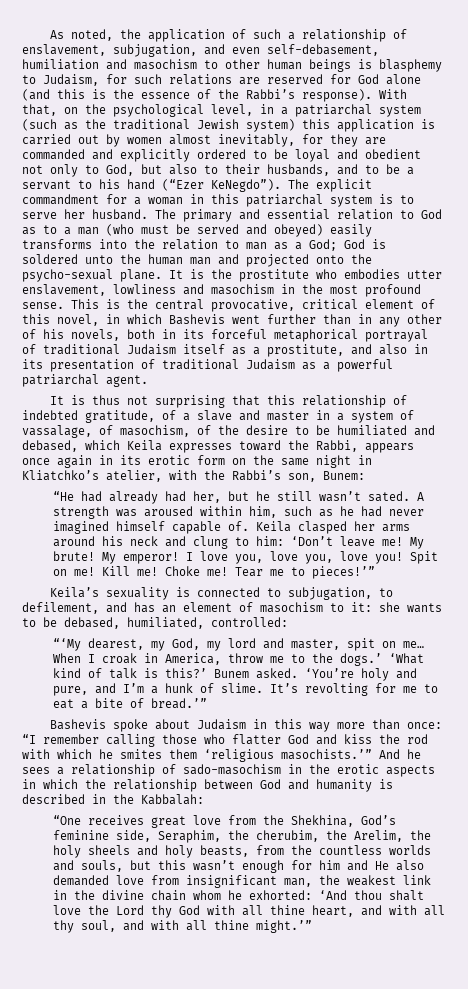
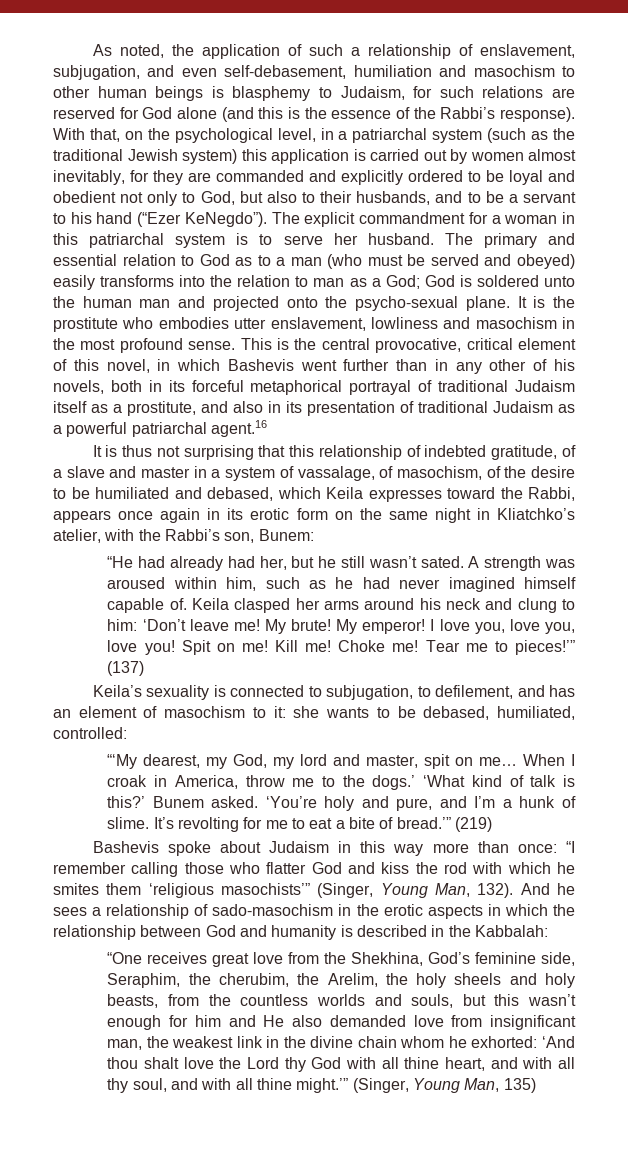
- This is the central provocative, critical element of this novel, in which Bashevis went further than in any other of his novels, both in its forceful metaphorical portrayal of traditional Judaism itself as a prostitute, and also in its presentation of traditional Judaism as a powerful patriarchal agent.
+ This is the central provocative, critical element of this novel, in which Bashevis went further than in any other of his novels, both in its forceful metaphorical portrayal of traditional Judaism itself as a prostitute, and also in its presentation of traditional Judaism as a powerful patriarchal agent.16
+ (137)
+ (219)
- Bashevis spoke about Judaism in this way more than once: “I remember calling those who flatter God and kiss the rod with which he smites them ‘religious masochists.’”
+ Bashevis spoke about Judaism in this way more than once: “I remember calling those who flatter God and kiss the rod with which he smites them ‘religious masochists’” (Singer, Young Man, 132).
+ (Singer, Young Man, 135)

